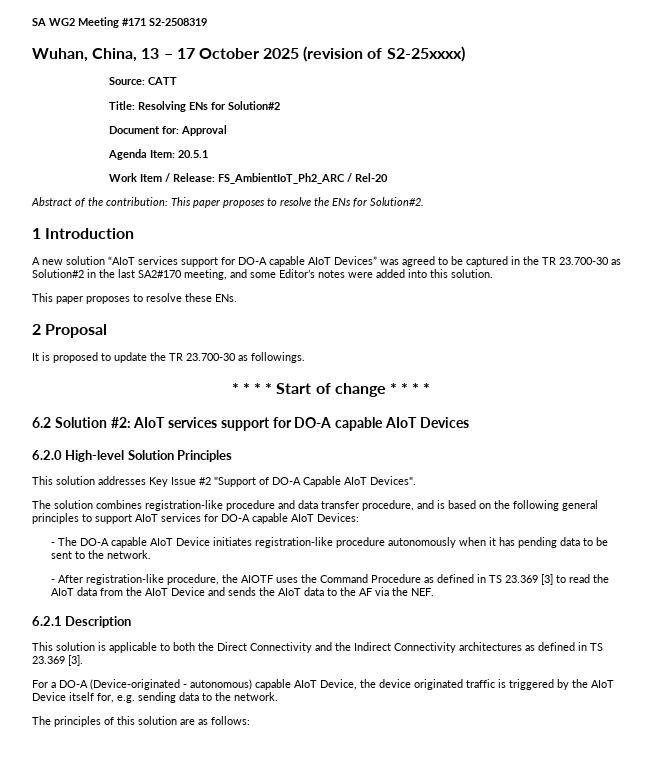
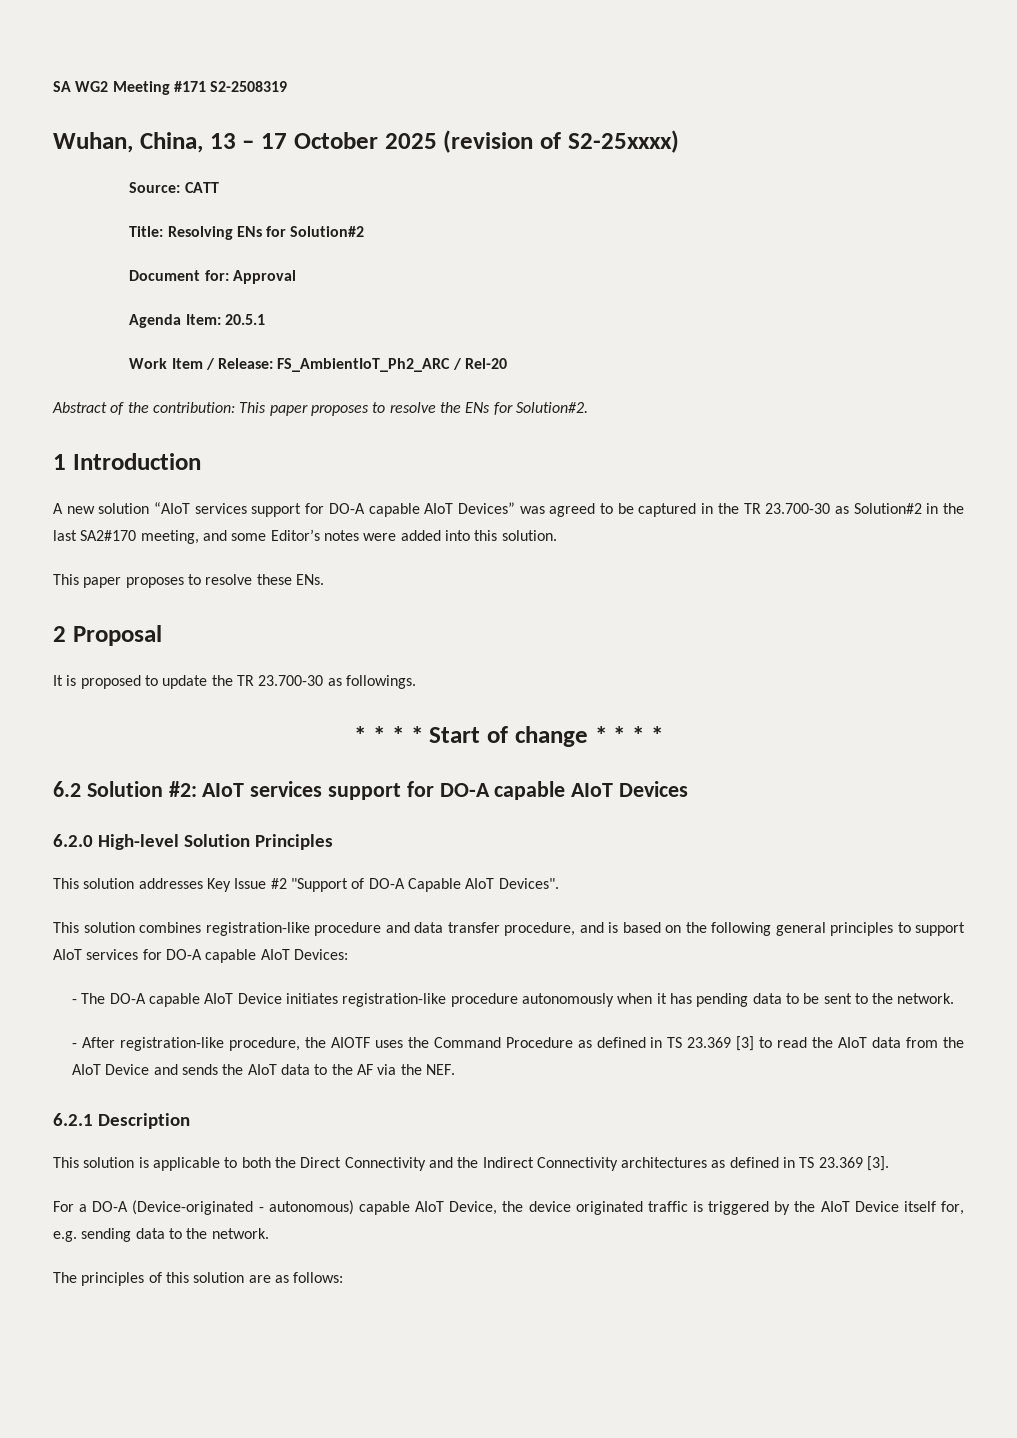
- The solution combines registration-like procedure and data transfer procedure, and is based on the following general principles to support AIoT services for DO-A capable AIoT Devices:
+ This solution combines registration-like procedure and data transfer procedure, and is based on the following general principles to support AIoT services for DO-A capable AIoT Devices:

